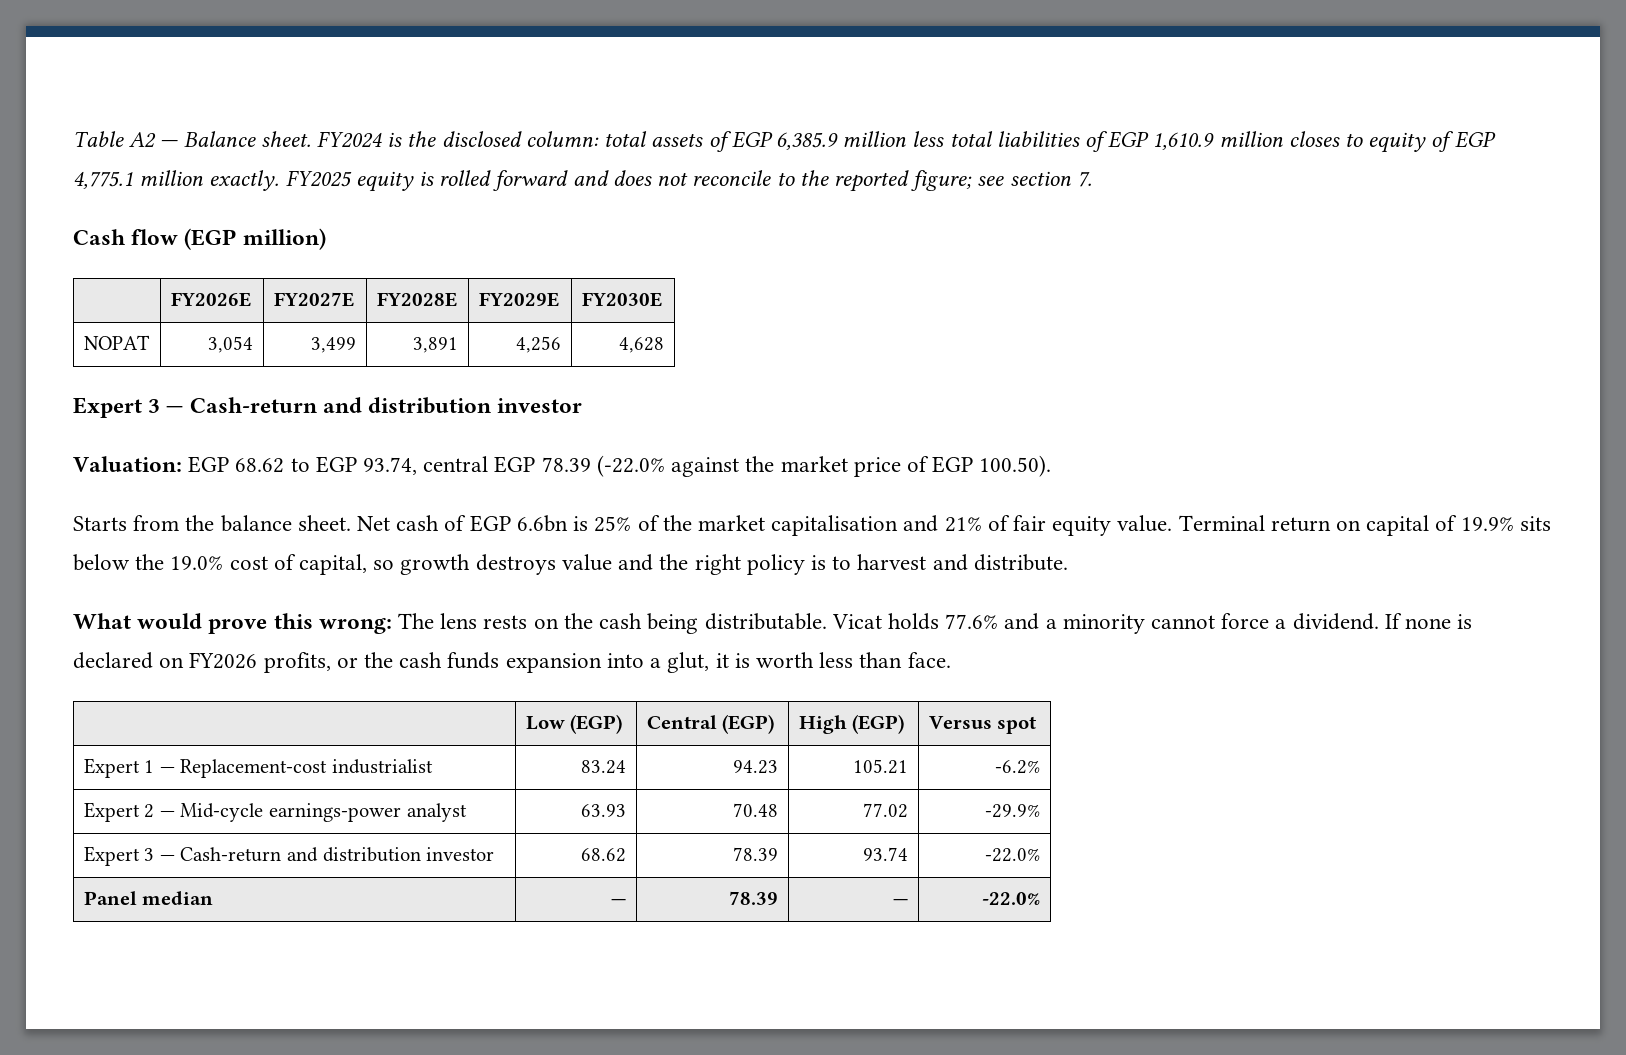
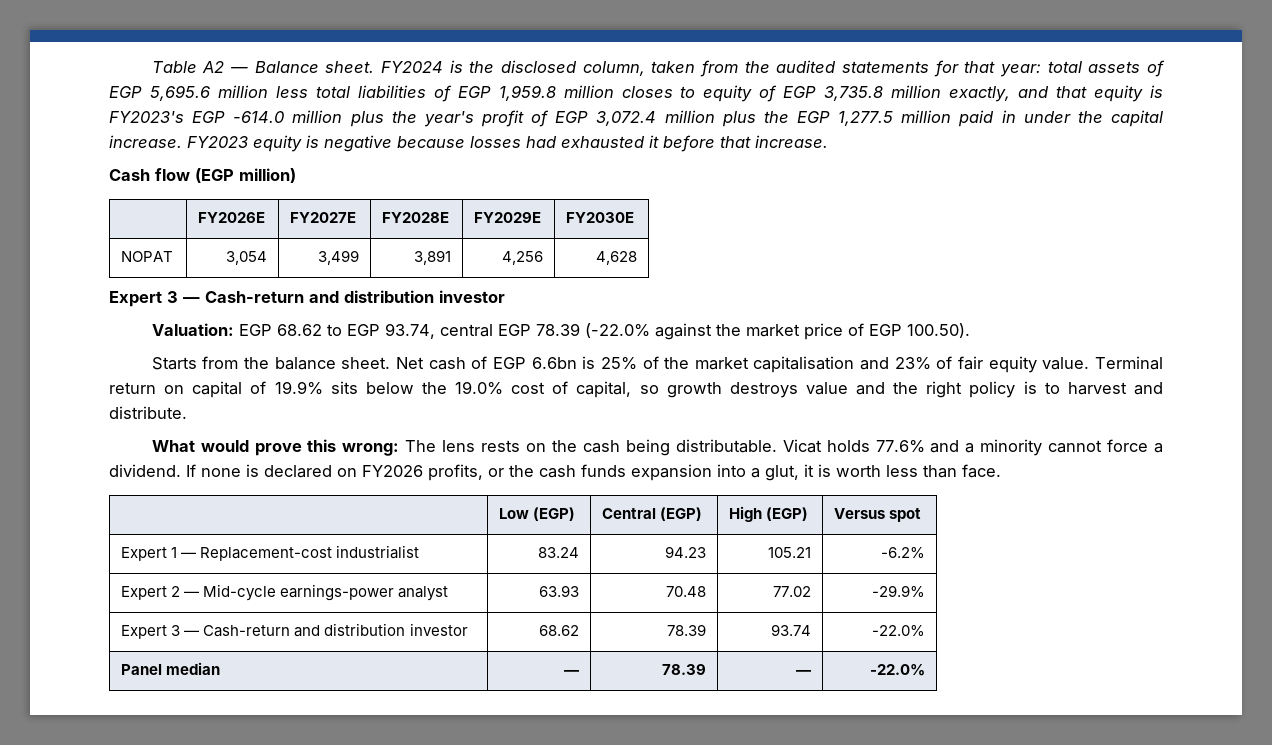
- FY2024 is the disclosed column: total assets of EGP 6,385.9 million less total liabilities of EGP 1,610.9 million closes to equity of EGP 4,775.1 million exactly. FY2025 equity is rolled forward and does not reconcile to the reported figure; see section 7.
+ FY2024 is the disclosed column, taken from the audited statements for that year: total assets of EGP 5,695.6 million less total liabilities of EGP 1,959.8 million closes to equity of EGP 3,735.8 million exactly, and that equity is FY2023's EGP -614.0 million plus the year's profit of EGP 3,072.4 million plus the EGP 1,277.5 million paid in under the capital increase. FY2023 equity is negative because losses had exhausted it before that increase.
- Net cash of EGP 6.6bn is 25% of the market capitalisation and 21% of fair equity value.
+ Net cash of EGP 6.6bn is 25% of the market capitalisation and 23% of fair equity value.

